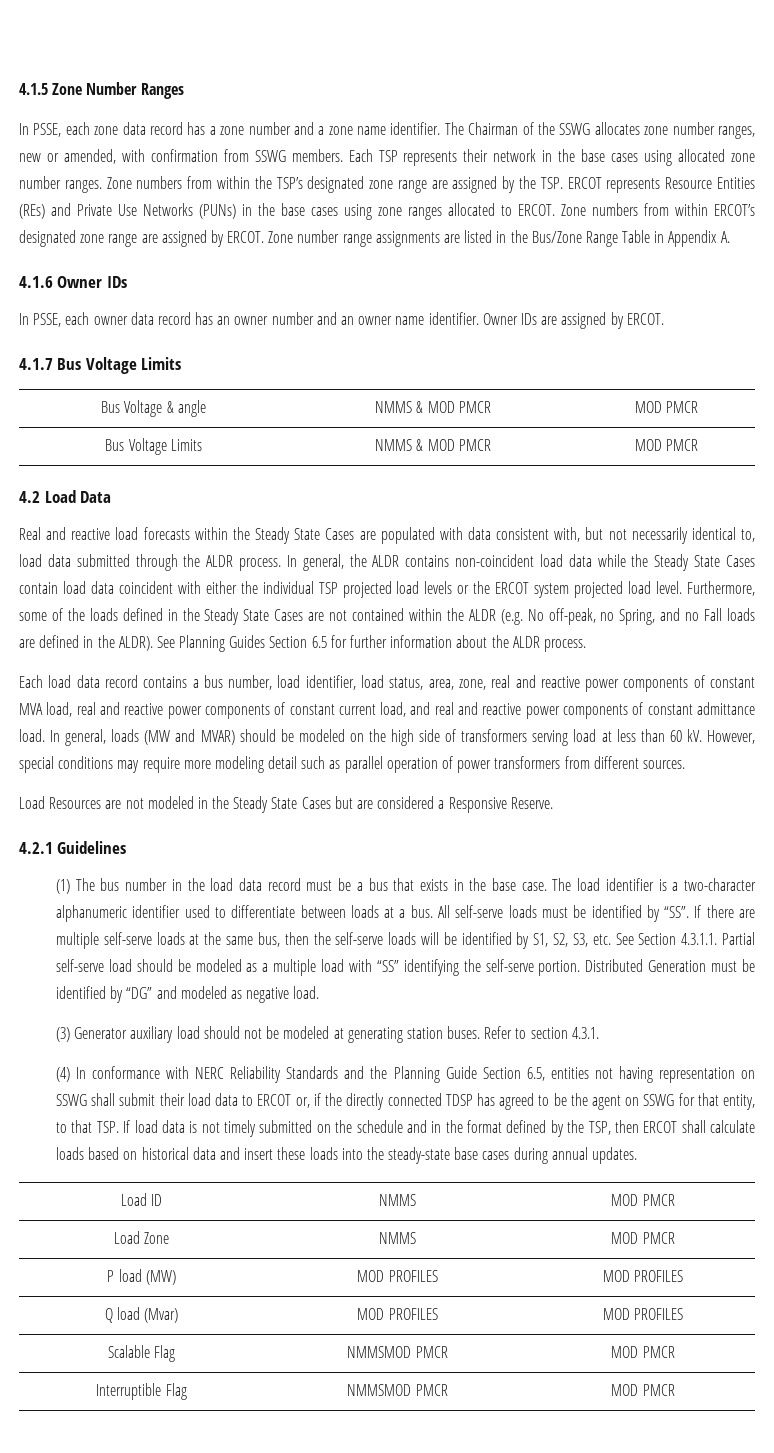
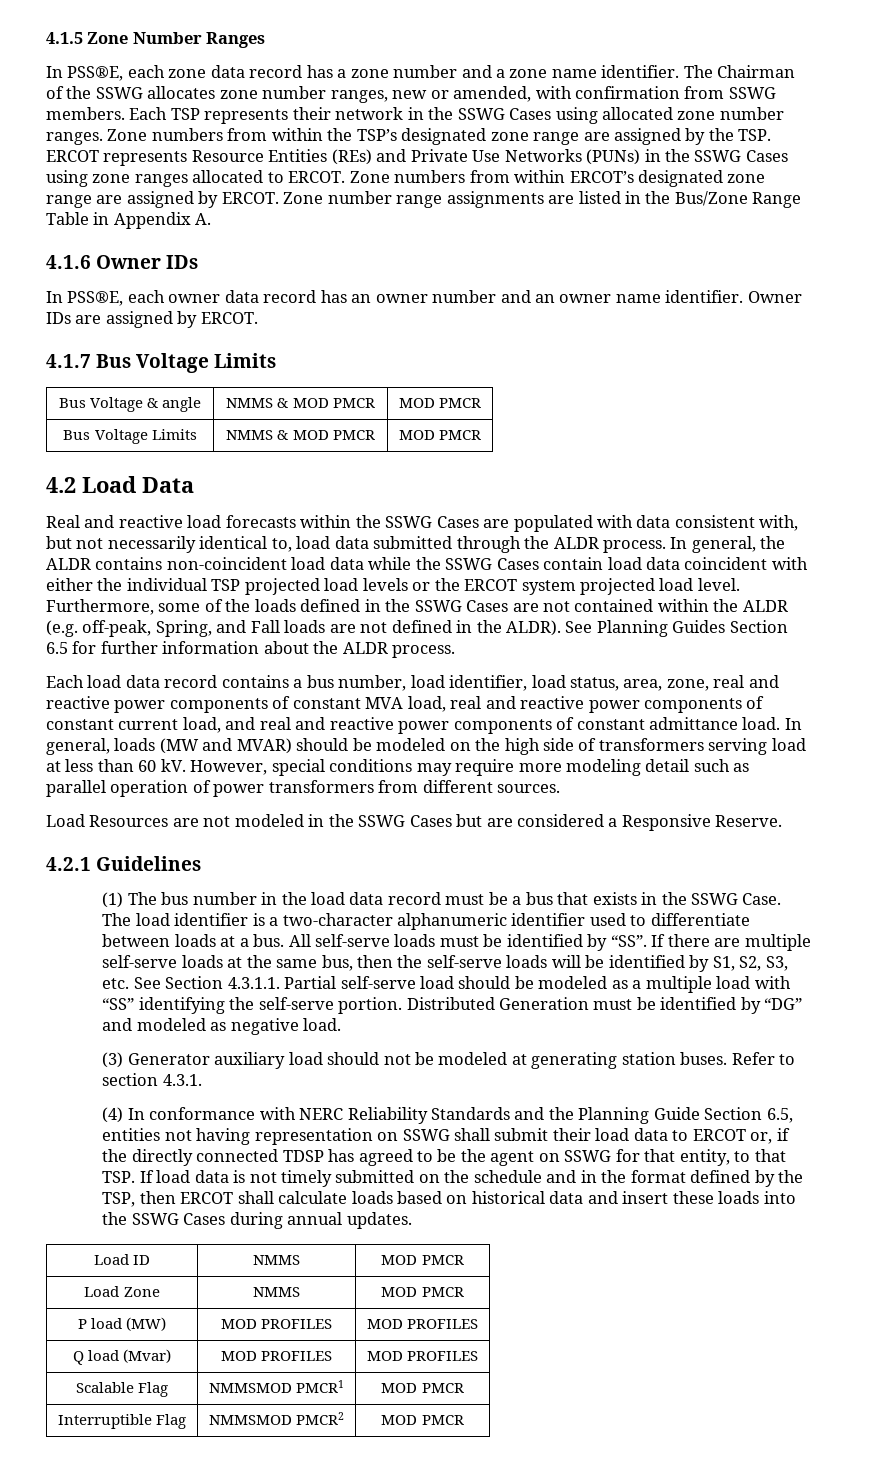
- In PSSE, each zone data record has a zone number and a zone name identifier.
+ In PSS®E, each zone data record has a zone number and a zone name identifier.
- Each TSP represents their network in the base cases using allocated zone number ranges.
+ Each TSP represents their network in the SSWG Cases using allocated zone number ranges.
- Zone numbers from within the TSP’s designated zone range are assigned by the TSP. ERCOT represents Resource Entities (REs) and Private Use Networks (PUNs) in the base cases using zone ranges allocated to ERCOT.
+ Zone numbers from within the TSP’s designated zone range are assigned by the TSP. ERCOT represents Resource Entities (REs) and Private Use Networks (PUNs) in the SSWG Cases using zone ranges allocated to ERCOT.
- In PSSE, each owner data record has an owner number and an owner name identifier.
+ In PSS®E, each owner data record has an owner number and an owner name identifier.
- Real and reactive load forecasts within the Steady State Cases are populated with data consistent with, but not necessarily identical to, load data submitted through the ALDR process.
+ Real and reactive load forecasts within the SSWG Cases are populated with data consistent with, but not necessarily identical to, load data submitted through the ALDR process.
- In general, the ALDR contains non-coincident load data while the Steady State Cases contain load data coincident with either the individual TSP projected load levels or the ERCOT system projected load level.
+ In general, the ALDR contains non-coincident load data while the SSWG Cases contain load data coincident with either the individual TSP projected load levels or the ERCOT system projected load level.
- Furthermore, some of the loads defined in the Steady State Cases are not contained within the ALDR (e.g. No off-peak, no Spring, and no Fall loads are defined in the ALDR).
+ Furthermore, some of the loads defined in the SSWG Cases are not contained within the ALDR (e.g. off-peak, Spring, and Fall loads are not defined in the ALDR).
- Load Resources are not modeled in the Steady State Cases but are considered a Responsive Reserve.
+ Load Resources are not modeled in the SSWG Cases but are considered a Responsive Reserve.
- (1) The bus number in the load data record must be a bus that exists in the base case.
+ (1) The bus number in the load data record must be a bus that exists in the SSWG Case.
- (4) In conformance with NERC Reliability Standards and the Planning Guide Section 6.5, entities not having representation on SSWG shall submit their load data to ERCOT or, if the directly connected TDSP has agreed to be the agent on SSWG for that entity, to that TSP. If load data is not timely submitted on the schedule and in the format defined by the TSP, then ERCOT shall calculate loads based on historical data and insert these loads into the steady-state base cases during annual updates.
+ (4) In conformance with NERC Reliability Standards and the Planning Guide Section 6.5, entities not having representation on SSWG shall submit their load data to ERCOT or, if the directly connected TDSP has agreed to be the agent on SSWG for that entity, to that TSP. If load data is not timely submitted on the schedule and in the format defined by the TSP, then ERCOT shall calculate loads based on historical data and insert these loads into the SSWG Cases during annual updates.
- Scalable Flag | NMMSMOD PMCR | MOD PMCR
+ Scalable Flag | NMMSMOD PMCR1 | MOD PMCR
- Interruptible Flag | NMMSMOD PMCR | MOD PMCR
+ Interruptible Flag | NMMSMOD PMCR2 | MOD PMCR

